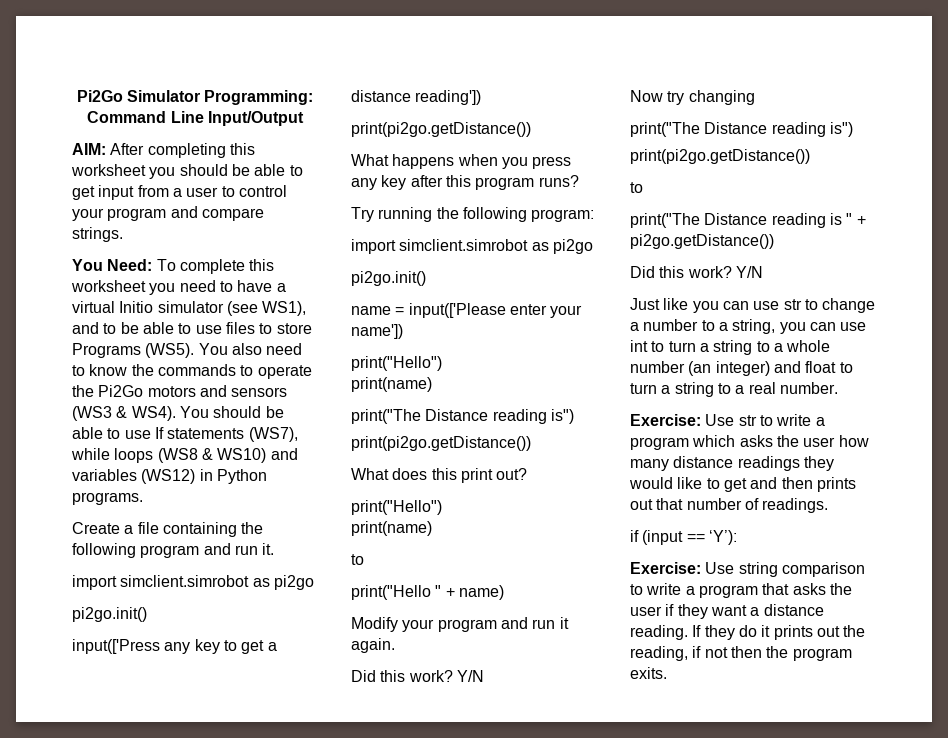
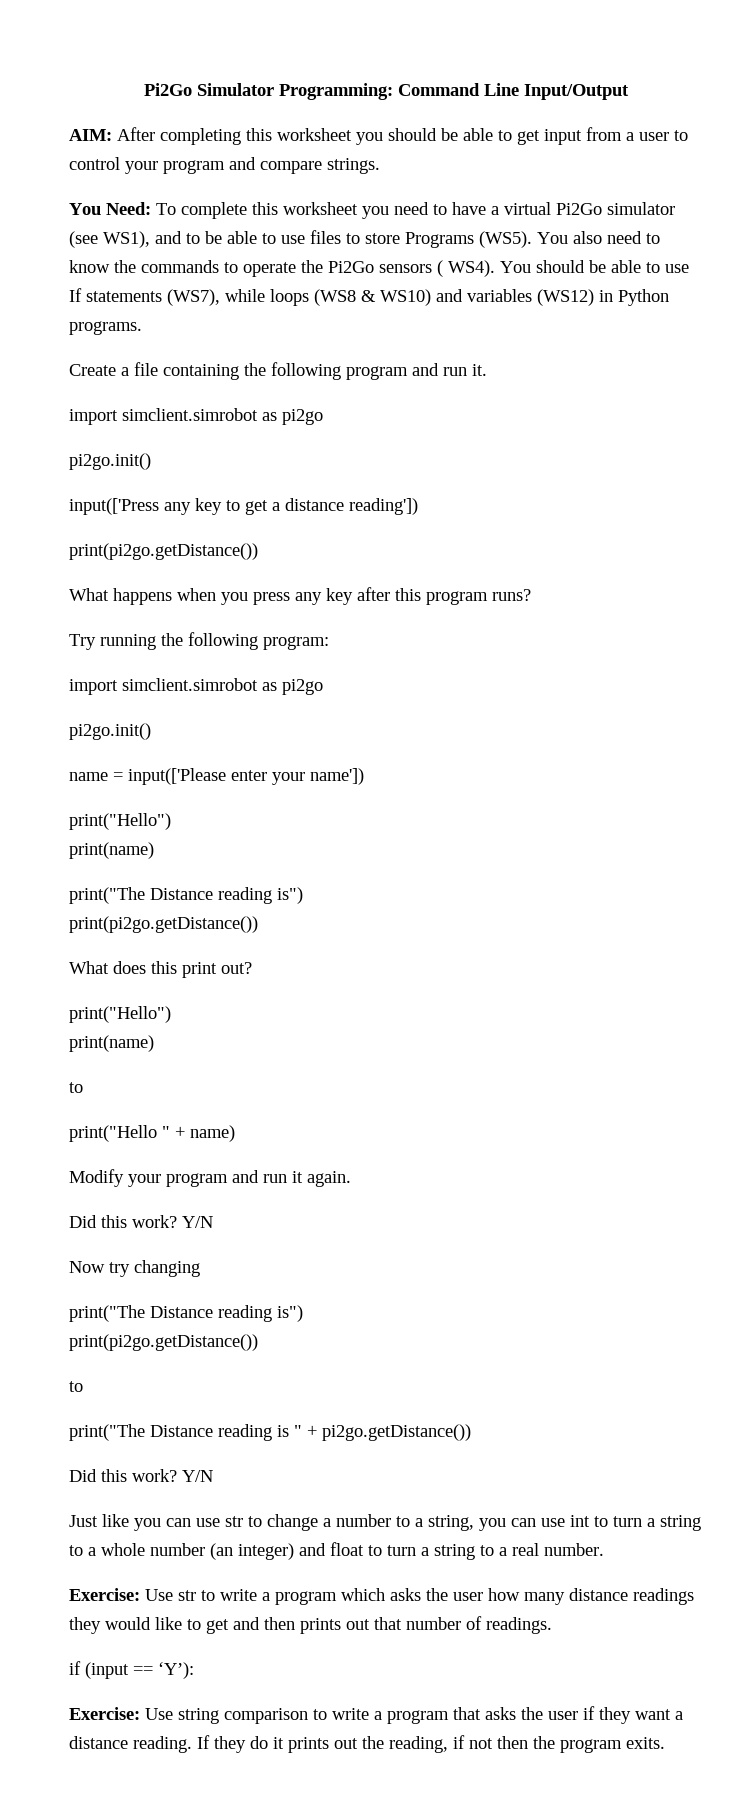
- You Need: To complete this worksheet you need to have a virtual Initio simulator (see WS1), and to be able to use files to store Programs (WS5).
+ You Need: To complete this worksheet you need to have a virtual Pi2Go simulator (see WS1), and to be able to use files to store Programs (WS5).
- You also need to know the commands to operate the Pi2Go motors and sensors (WS3 & WS4).
+ You also need to know the commands to operate the Pi2Go sensors ( WS4).

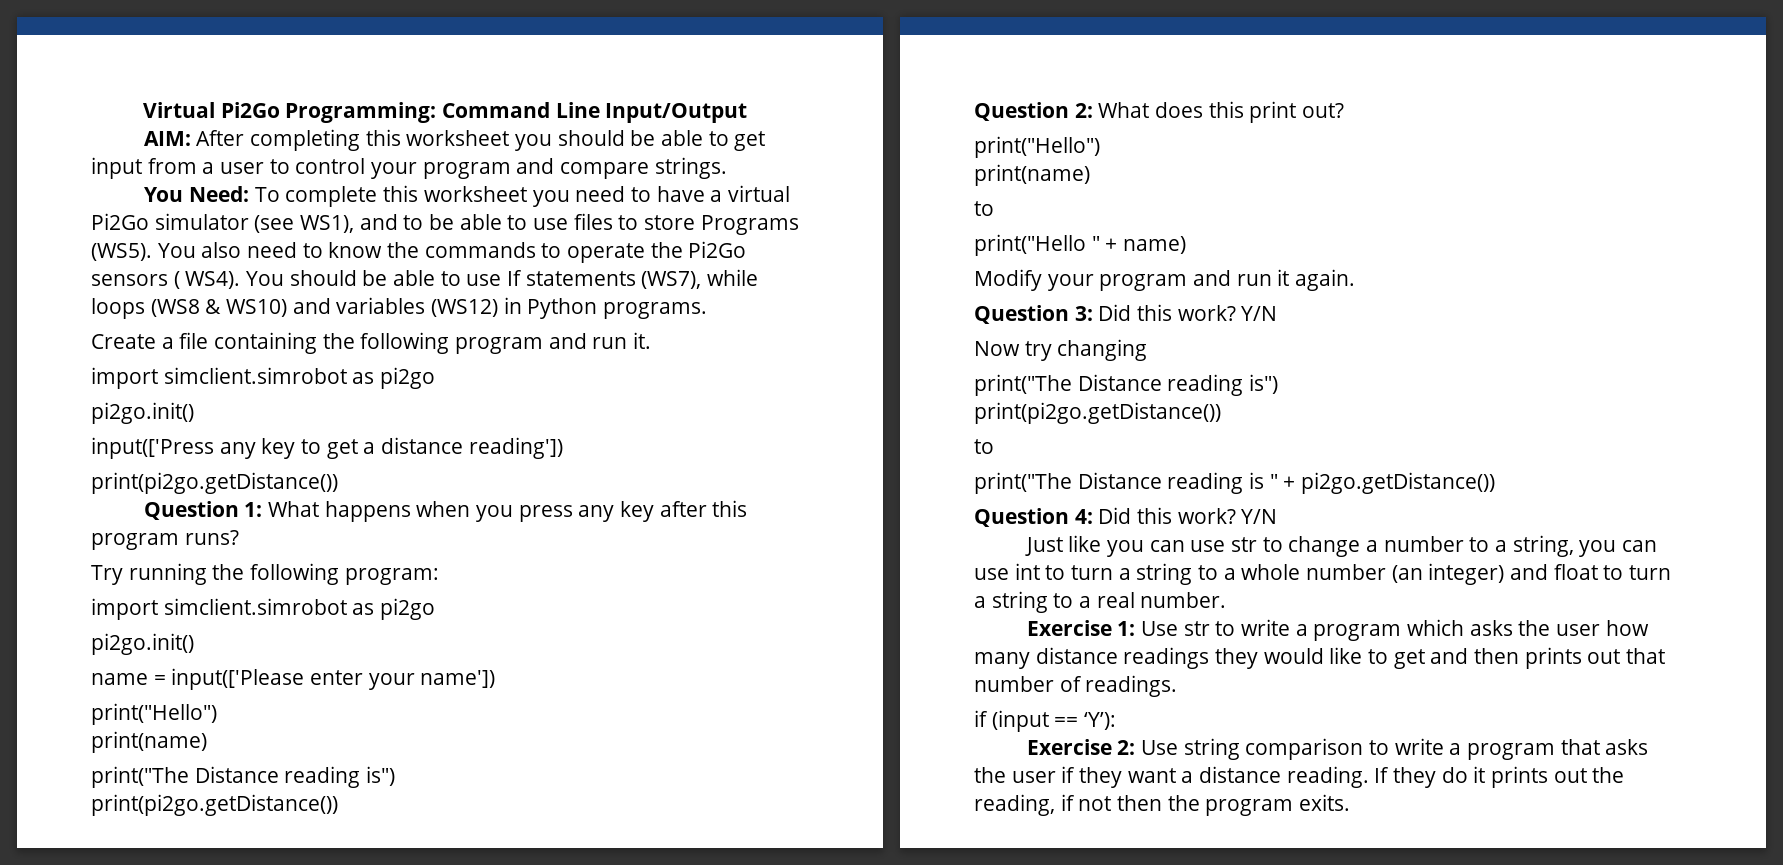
- Pi2Go Simulator Programming: Command Line Input/Output
+ Virtual Pi2Go Programming: Command Line Input/Output
- What happens when you press any key after this program runs?
+ Question 1: What happens when you press any key after this program runs?
- What does this print out?
+ Question 2: What does this print out?
  Modify your program and run it again.
- Did this work?
+ Question 3: Did this work?
  print("The Distance reading is " + pi2go.getDistance())
- Did this work?
+ Question 4: Did this work?
- Exercise: Use str to write a program which asks the user how many distance readings they would like to get and then prints out that number of readings.
+ Exercise 1: Use str to write a program which asks the user how many distance readings they would like to get and then prints out that number of readings.
- Exercise: Use string comparison to write a program that asks the user if they want a distance reading.
+ Exercise 2: Use string comparison to write a program that asks the user if they want a distance reading.

